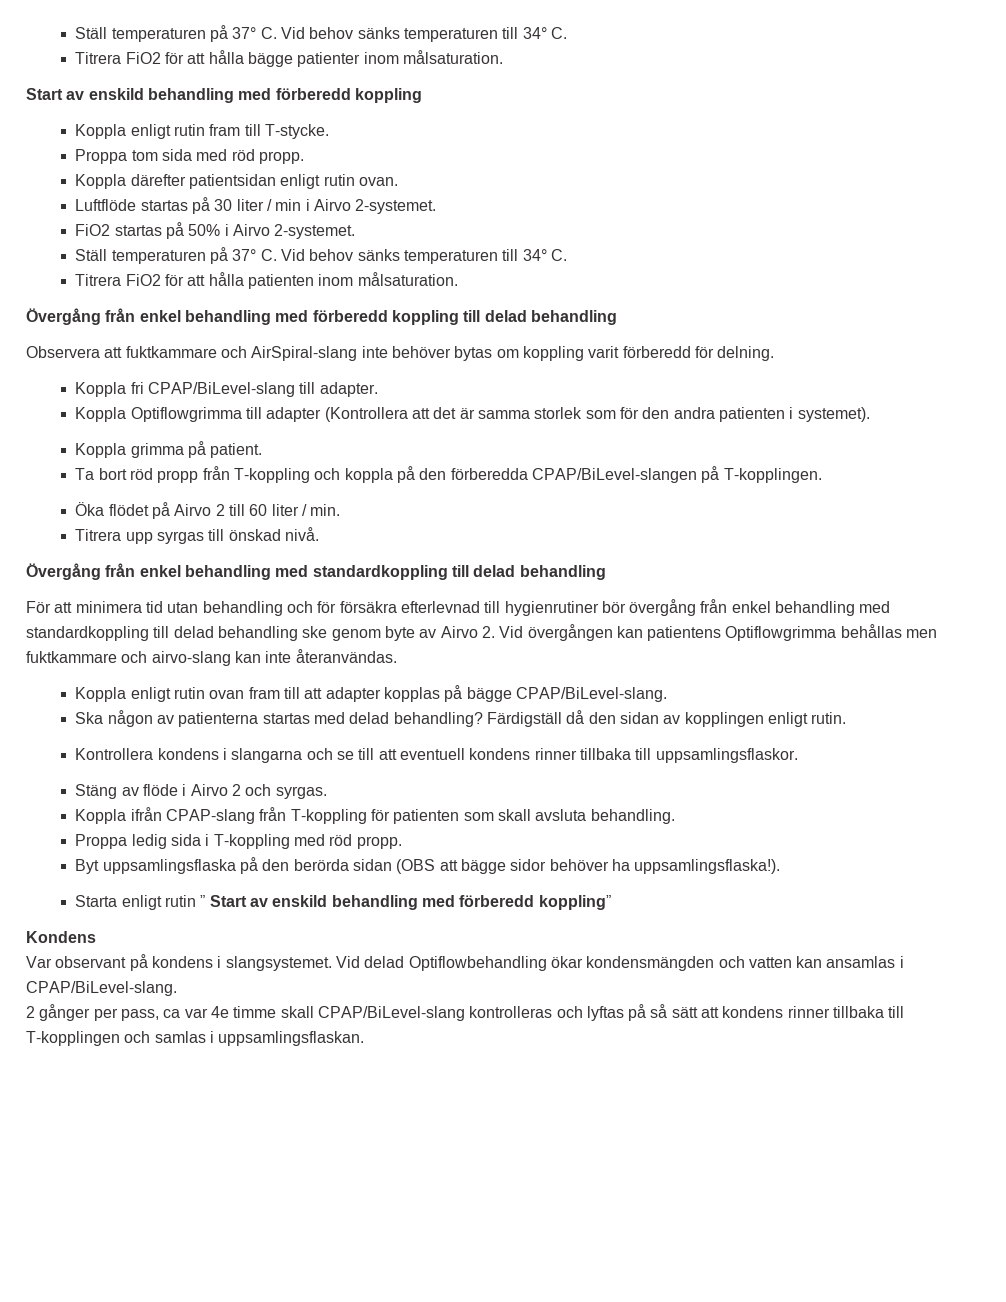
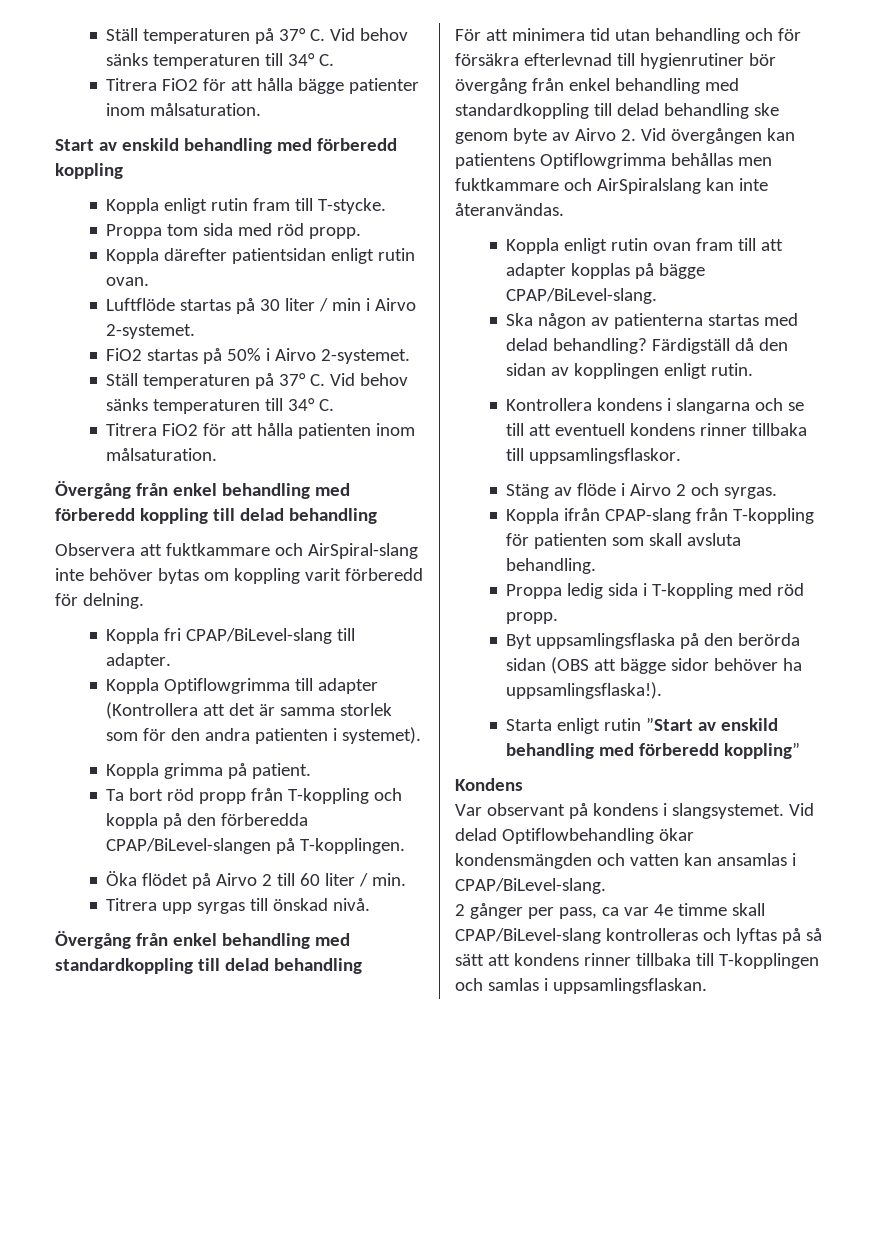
- För att minimera tid utan behandling och för försäkra efterlevnad till hygienrutiner bör övergång från enkel behandling med standardkoppling till delad behandling ske genom byte av Airvo 2. Vid övergången kan patientens Optiflowgrimma behållas men fuktkammare och airvo-slang kan inte återanvändas.
+ För att minimera tid utan behandling och för försäkra efterlevnad till hygienrutiner bör övergång från enkel behandling med standardkoppling till delad behandling ske genom byte av Airvo 2. Vid övergången kan patientens Optiflowgrimma behållas men fuktkammare och AirSpiralslang kan inte återanvändas.
- Starta enligt rutin ” Start av enskild behandling med förberedd koppling”
+ Starta enligt rutin ”Start av enskild behandling med förberedd koppling”

